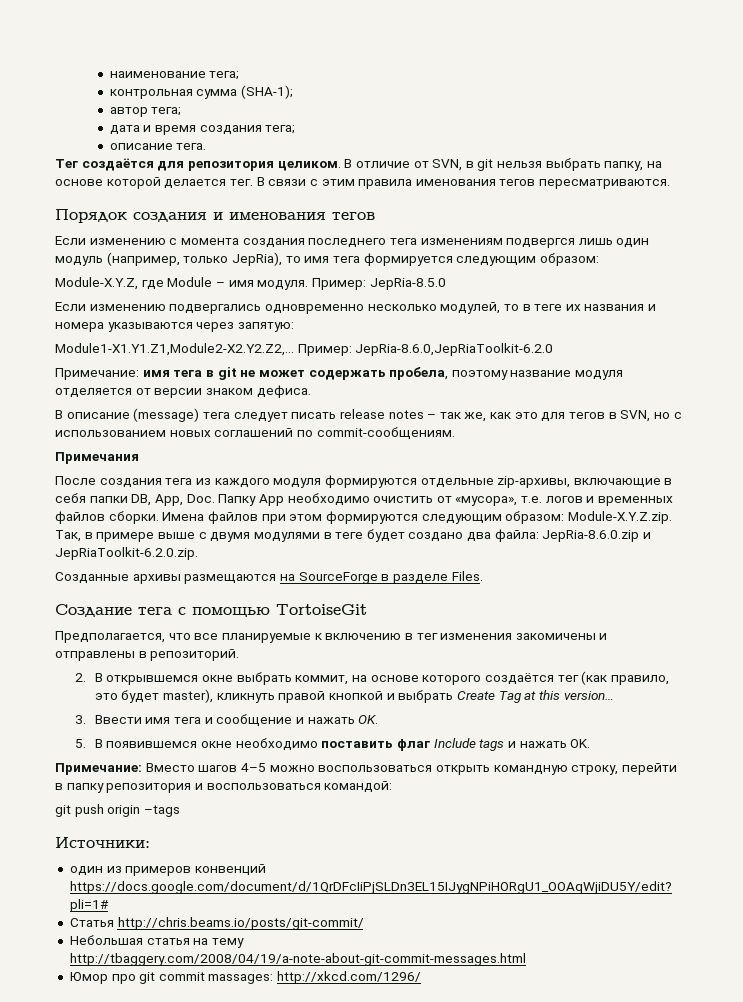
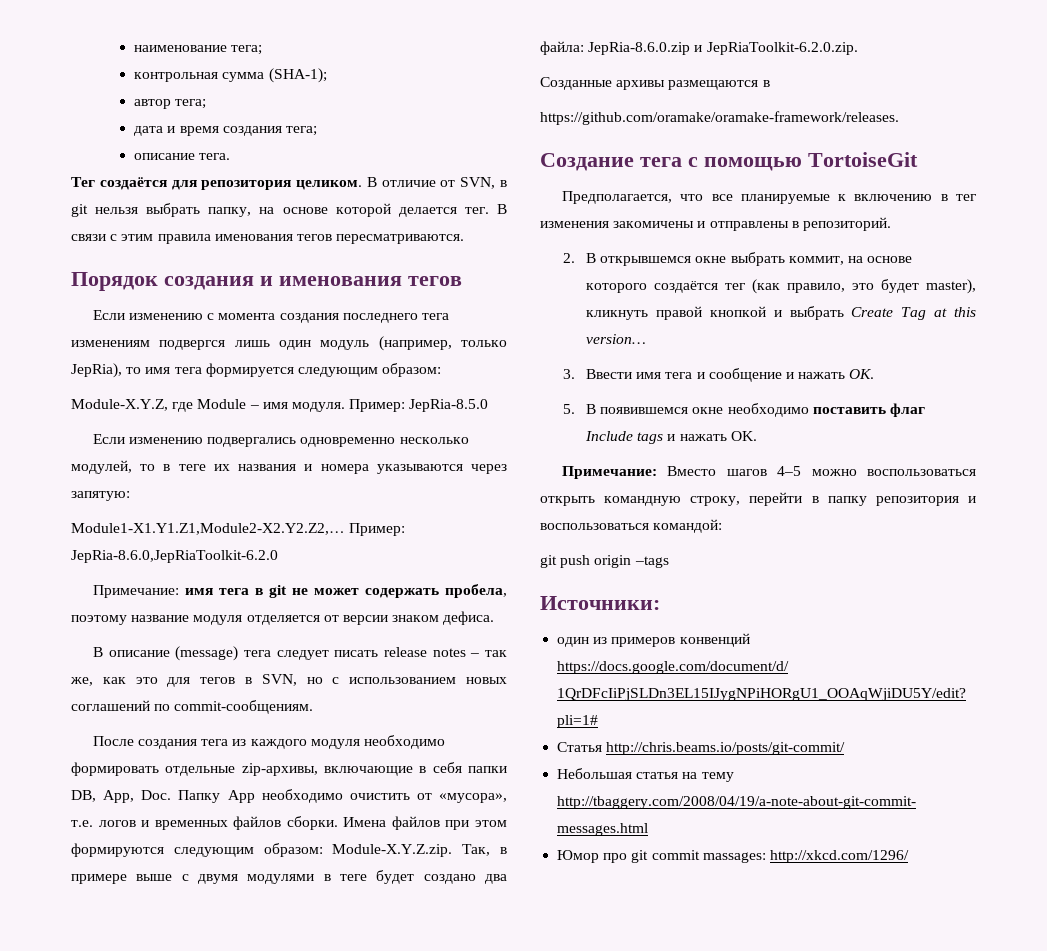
- Примечания
- После создания тега из каждого модуля формируются отдельные zip-архивы, включающие в себя папки DB, App, Doc. Папку App необходимо очистить от «мусора», т.е. логов и временных файлов сборки.
+ После создания тега из каждого модуля необходимо формировать отдельные zip-архивы, включающие в себя папки DB, App, Doc. Папку App необходимо очистить от «мусора», т.е. логов и временных файлов сборки.
- Созданные архивы размещаются на SourceForge в разделе Files.
+ Созданные архивы размещаются в
+ https://github.com/oramake/oramake-framework/releases.

